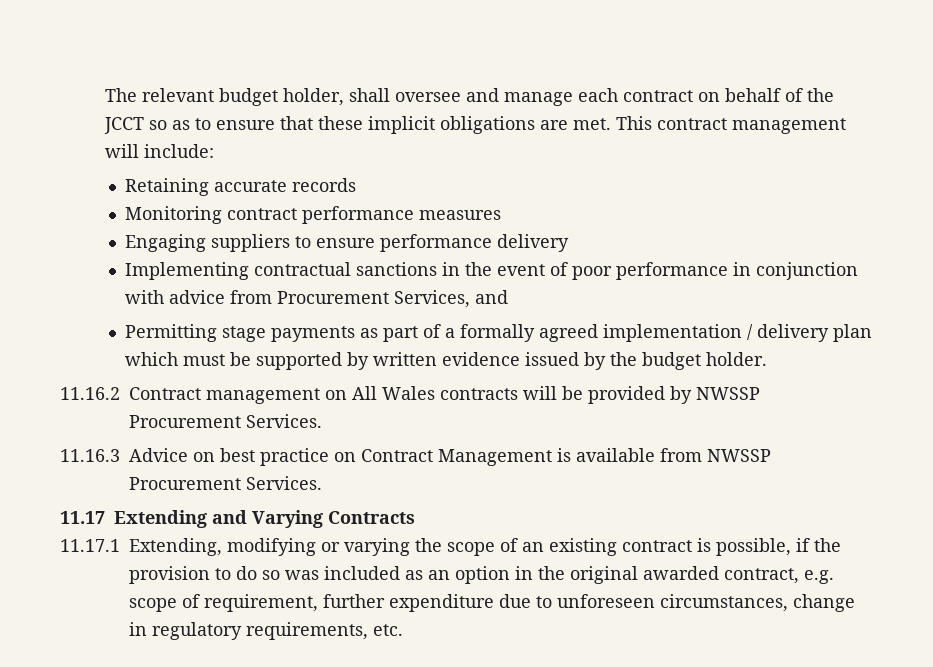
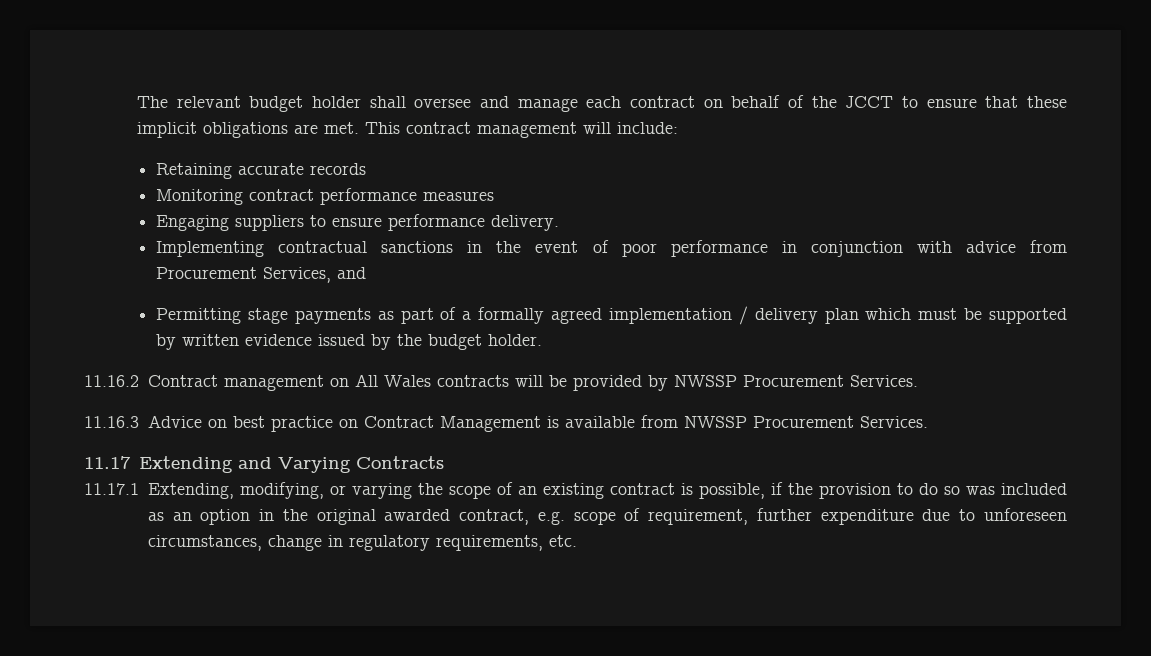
- The relevant budget holder, shall oversee and manage each contract on behalf of the JCCT so as to ensure that these implicit obligations are met.
+ The relevant budget holder shall oversee and manage each contract on behalf of the JCCT to ensure that these implicit obligations are met.
- Engaging suppliers to ensure performance delivery
+ Engaging suppliers to ensure performance delivery.
- 11.17.1 Extending, modifying or varying the scope of an existing contract is possible, if the provision to do so was included as an option in the original awarded contract, e.g. scope of requirement, further expenditure due to unforeseen circumstances, change in regulatory requirements, etc.
+ 11.17.1 Extending, modifying, or varying the scope of an existing contract is possible, if the provision to do so was included as an option in the original awarded contract, e.g. scope of requirement, further expenditure due to unforeseen circumstances, change in regulatory requirements, etc.

